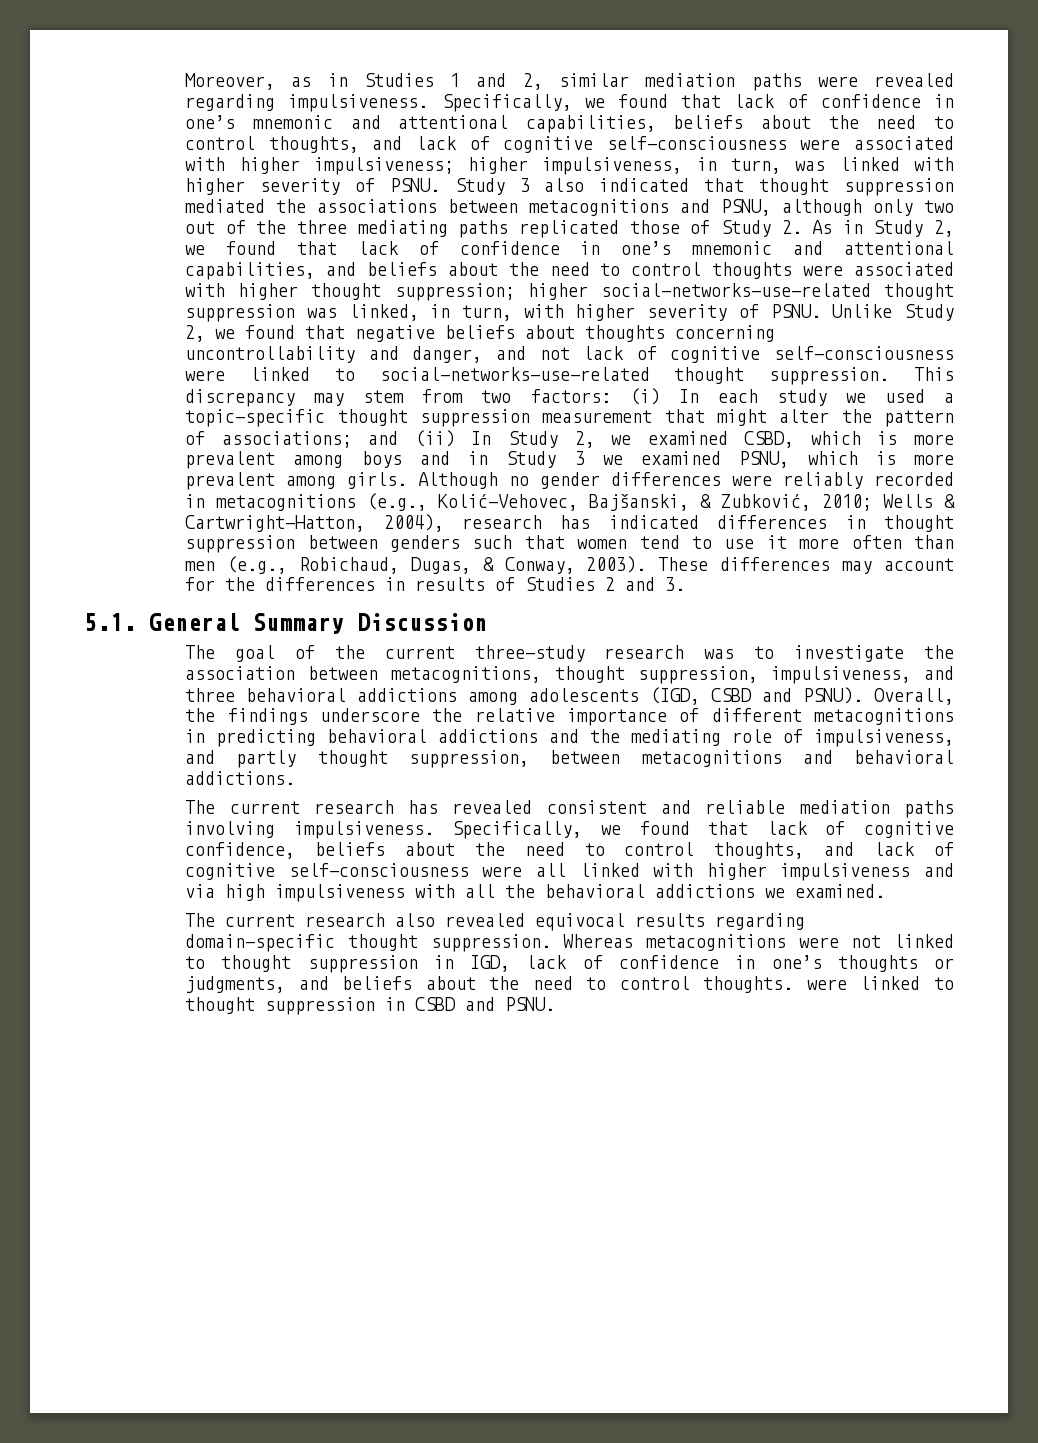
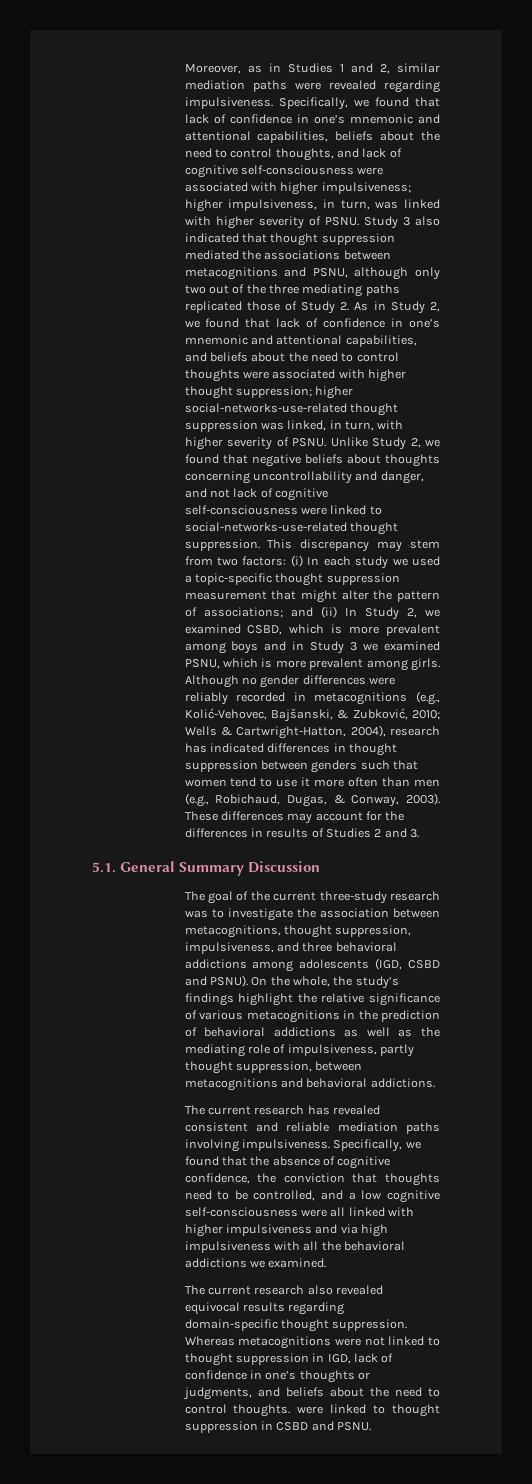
- Overall, the findings underscore the relative importance of different metacognitions in predicting behavioral addictions and the mediating role of impulsiveness, and partly thought suppression, between metacognitions and behavioral addictions.
+ On the whole, the study’s findings highlight the relative significance of various metacognitions in the prediction of behavioral addictions as well as the mediating role of impulsiveness, partly thought suppression, between metacognitions and behavioral addictions.
- Specifically, we found that lack of cognitive confidence, beliefs about the need to control thoughts, and lack of cognitive self-consciousness were all linked with higher impulsiveness and via high impulsiveness with all the behavioral addictions we examined.
+ Specifically, we found that the absence of cognitive confidence, the conviction that thoughts need to be controlled, and a low cognitive self-consciousness were all linked with higher impulsiveness and via high impulsiveness with all the behavioral addictions we examined.

